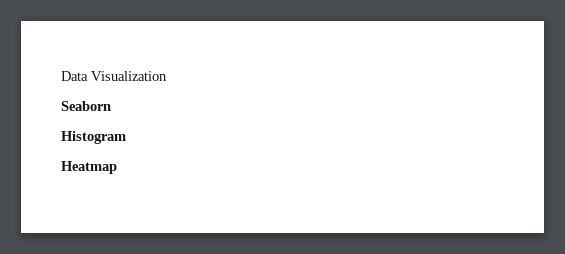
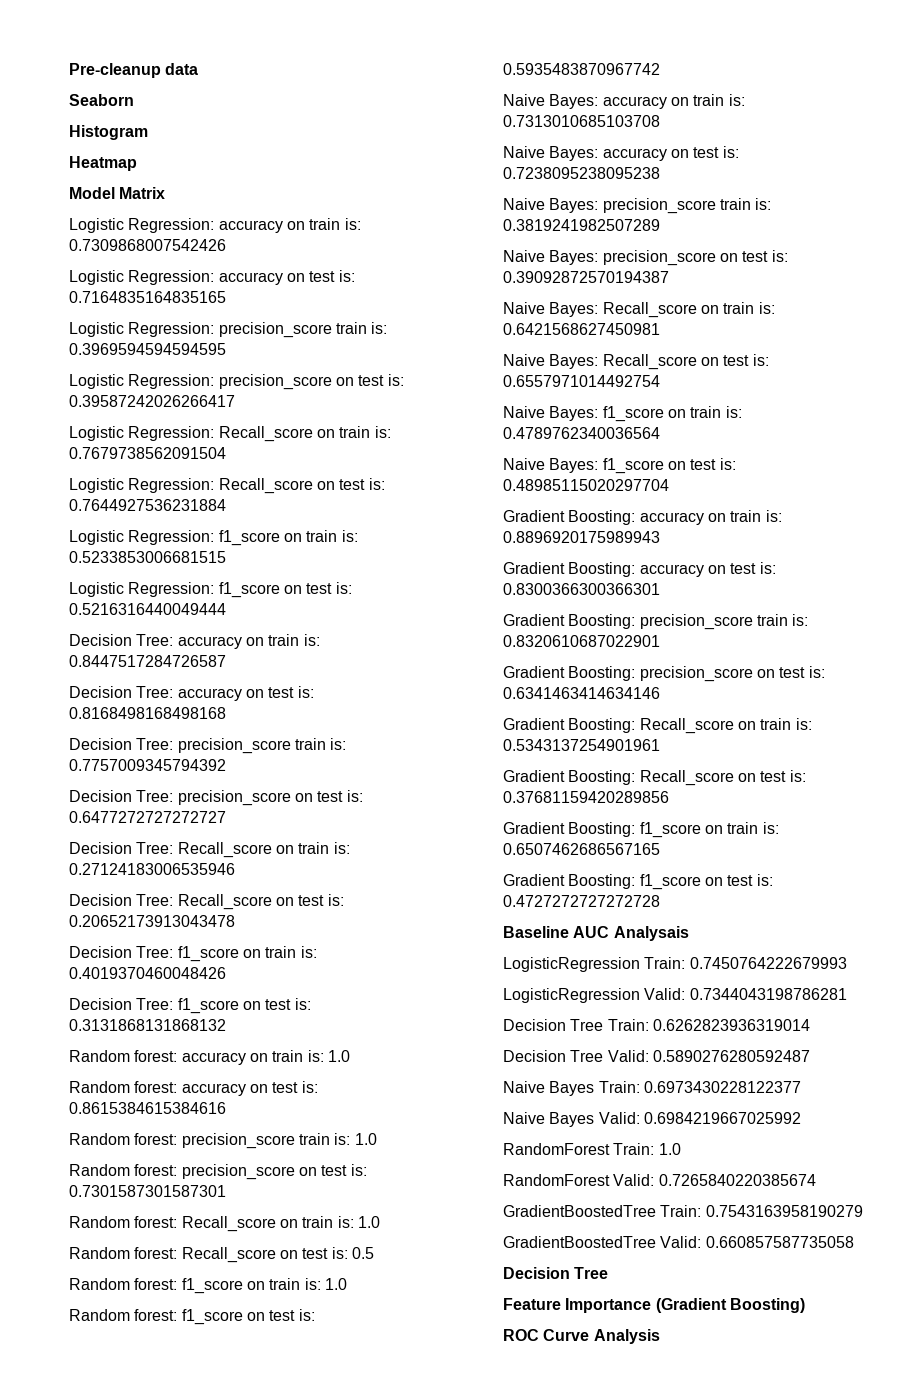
- Data Visualization
+ Pre-cleanup data
+ Model Matrix
+ Logistic Regression: accuracy on train is: 0.7309868007542426
+ Logistic Regression: accuracy on test is: 0.7164835164835165
+ Logistic Regression: precision_score train is: 0.3969594594594595
+ Logistic Regression: precision_score on test is: 0.39587242026266417
+ Logistic Regression: Recall_score on train is: 0.7679738562091504
+ Logistic Regression: Recall_score on test is: 0.7644927536231884
+ Logistic Regression: f1_score on train is: 0.5233853006681515
+ Logistic Regression: f1_score on test is: 0.5216316440049444
+ Decision Tree: accuracy on train is: 0.8447517284726587
+ Decision Tree: accuracy on test is: 0.8168498168498168
+ Decision Tree: precision_score train is: 0.7757009345794392
+ Decision Tree: precision_score on test is: 0.6477272727272727
+ Decision Tree: Recall_score on train is: 0.27124183006535946
+ Decision Tree: Recall_score on test is: 0.20652173913043478
+ Decision Tree: f1_score on train is: 0.4019370460048426
+ Decision Tree: f1_score on test is: 0.3131868131868132
+ Random forest: accuracy on train is: 1.0
+ Random forest: accuracy on test is: 0.8615384615384616
+ Random forest: precision_score train is: 1.0
+ Random forest: precision_score on test is: 0.7301587301587301
+ Random forest: Recall_score on train is: 1.0
+ Random forest: Recall_score on test is: 0.5
+ Random forest: f1_score on train is: 1.0
+ Random forest: f1_score on test is: 0.5935483870967742
+ Naive Bayes: accuracy on train is: 0.7313010685103708
+ Naive Bayes: accuracy on test is: 0.7238095238095238
+ Naive Bayes: precision_score train is: 0.3819241982507289
+ Naive Bayes: precision_score on test is: 0.39092872570194387
+ Naive Bayes: Recall_score on train is: 0.6421568627450981
+ Naive Bayes: Recall_score on test is: 0.6557971014492754
+ Naive Bayes: f1_score on train is: 0.4789762340036564
+ Naive Bayes: f1_score on test is: 0.48985115020297704
+ Gradient Boosting: accuracy on train is: 0.8896920175989943
+ Gradient Boosting: accuracy on test is: 0.8300366300366301
+ Gradient Boosting: precision_score train is: 0.8320610687022901
+ Gradient Boosting: precision_score on test is: 0.6341463414634146
+ Gradient Boosting: Recall_score on train is: 0.5343137254901961
+ Gradient Boosting: Recall_score on test is: 0.37681159420289856
+ Gradient Boosting: f1_score on train is: 0.6507462686567165
+ Gradient Boosting: f1_score on test is: 0.4727272727272728
+ Baseline AUC Analysais
+ LogisticRegression Train: 0.7450764222679993
+ LogisticRegression Valid: 0.7344043198786281
+ Decision Tree Train: 0.6262823936319014
+ Decision Tree Valid: 0.5890276280592487
+ Naive Bayes Train: 0.6973430228122377
+ Naive Bayes Valid: 0.6984219667025992
+ RandomForest Train: 1.0
+ RandomForest Valid: 0.7265840220385674
+ GradientBoostedTree Train: 0.7543163958190279
+ GradientBoostedTree Valid: 0.660857587735058
+ Decision Tree
+ Feature Importance (Gradient Boosting)
+ ROC Curve Analysis

